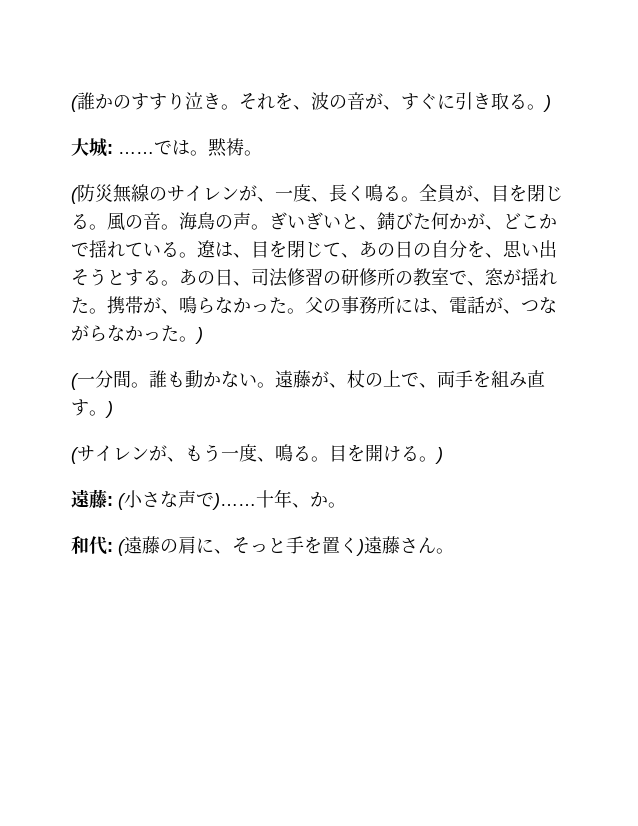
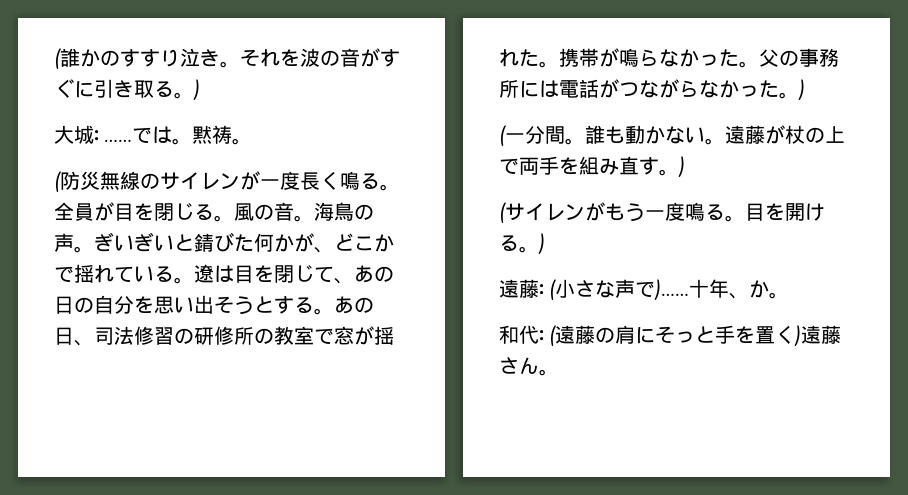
- それを、波の音が、すぐに引き取る。)
+ それを波の音がすぐに引き取る。)
- (防災無線のサイレンが、一度、長く鳴る。
+ (防災無線のサイレンが一度長く鳴る。
- 全員が、目を閉じる。
+ 全員が目を閉じる。
- ぎいぎいと、錆びた何かが、どこかで揺れている。
+ ぎいぎいと錆びた何かが、どこかで揺れている。
- 遼は、目を閉じて、あの日の自分を、思い出そうとする。
+ 遼は目を閉じて、あの日の自分を思い出そうとする。
- あの日、司法修習の研修所の教室で、窓が揺れた。
+ あの日、司法修習の研修所の教室で窓が揺れた。
- 携帯が、鳴らなかった。
+ 携帯が鳴らなかった。
- 父の事務所には、電話が、つながらなかった。)
+ 父の事務所には電話がつながらなかった。)
- 遠藤が、杖の上で、両手を組み直す。)
+ 遠藤が杖の上で両手を組み直す。)
- (サイレンが、もう一度、鳴る。
+ (サイレンがもう一度鳴る。
- 和代: (遠藤の肩に、そっと手を置く)遠藤さん。
+ 和代: (遠藤の肩にそっと手を置く)遠藤さん。

